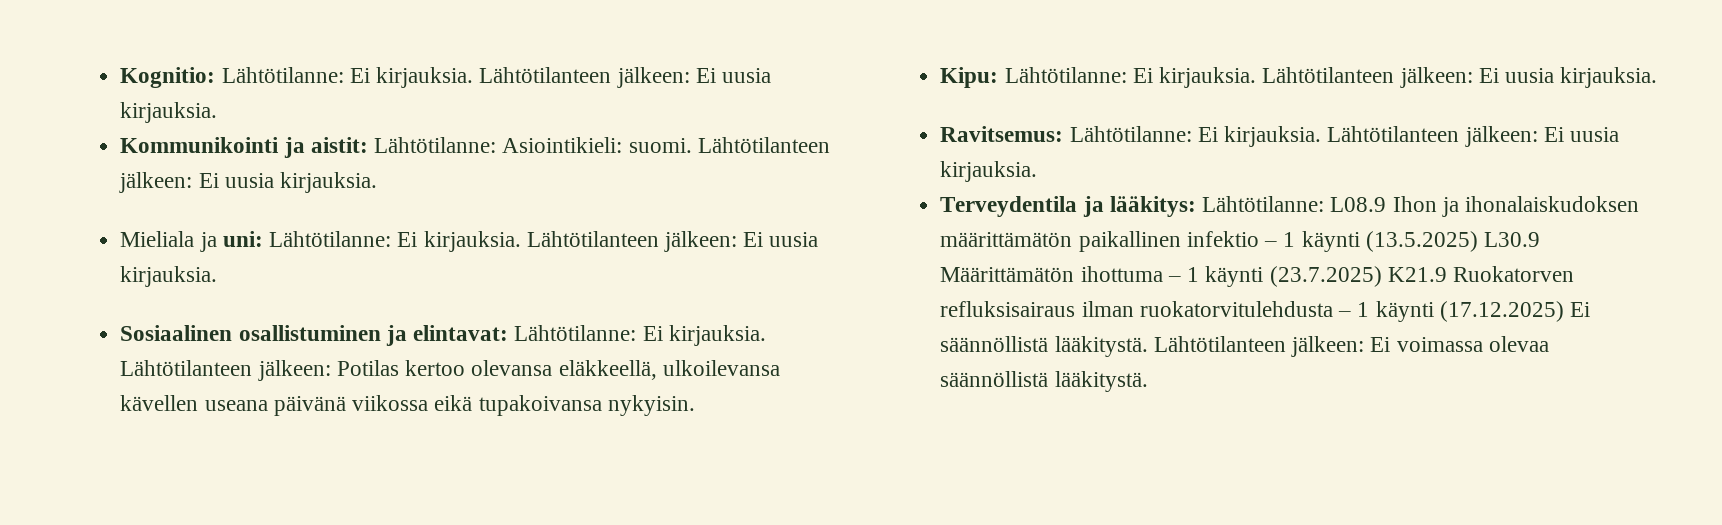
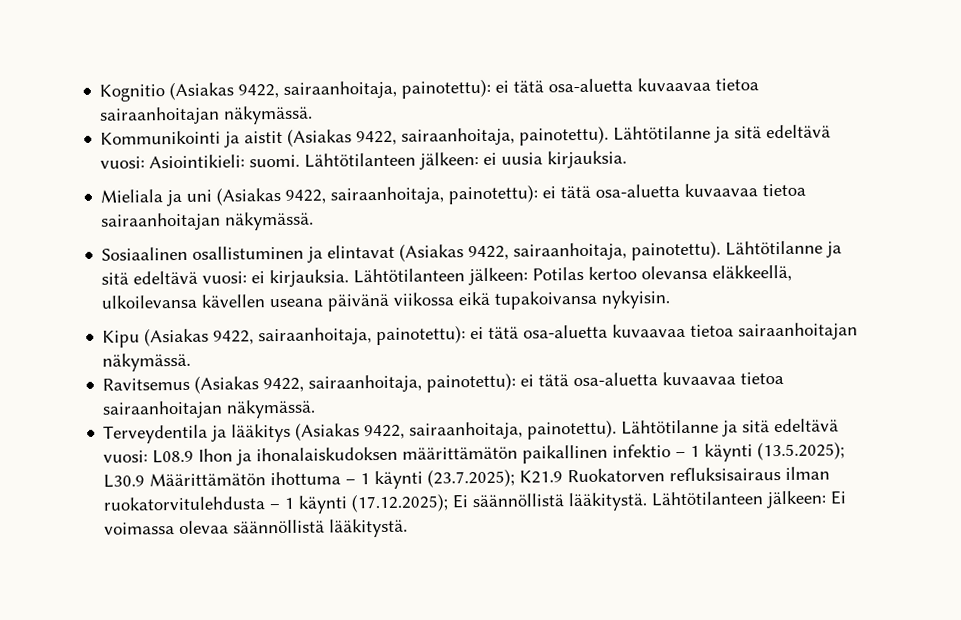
- Kognitio: Lähtötilanne: Ei kirjauksia. Lähtötilanteen jälkeen: Ei uusia kirjauksia.
- Kommunikointi ja aistit: Lähtötilanne: Asiointikieli: suomi. Lähtötilanteen jälkeen: Ei uusia kirjauksia.
+ Kognitio (Asiakas 9422, sairaanhoitaja, painotettu): ei tätä osa-aluetta kuvaavaa tietoa sairaanhoitajan näkymässä.
+ Kommunikointi ja aistit (Asiakas 9422, sairaanhoitaja, painotettu). Lähtötilanne ja sitä edeltävä vuosi: Asiointikieli: suomi. Lähtötilanteen jälkeen: ei uusia kirjauksia.
- Mieliala ja uni: Lähtötilanne: Ei kirjauksia. Lähtötilanteen jälkeen: Ei uusia kirjauksia.
- Sosiaalinen osallistuminen ja elintavat: Lähtötilanne: Ei kirjauksia.
+ Mieliala ja uni (Asiakas 9422, sairaanhoitaja, painotettu): ei tätä osa-aluetta kuvaavaa tietoa sairaanhoitajan näkymässä.
+ Sosiaalinen osallistuminen ja elintavat (Asiakas 9422, sairaanhoitaja, painotettu). Lähtötilanne ja sitä edeltävä vuosi: ei kirjauksia.
- Kipu: Lähtötilanne: Ei kirjauksia. Lähtötilanteen jälkeen: Ei uusia kirjauksia.
- Ravitsemus: Lähtötilanne: Ei kirjauksia. Lähtötilanteen jälkeen: Ei uusia kirjauksia.
- Terveydentila ja lääkitys: Lähtötilanne: L08.9 Ihon ja ihonalaiskudoksen määrittämätön paikallinen infektio – 1 käynti (13.5.2025) L30.9 Määrittämätön ihottuma – 1 käynti (23.7.2025) K21.9 Ruokatorven refluksisairaus ilman ruokatorvitulehdusta – 1 käynti (17.12.2025) Ei säännöllistä lääkitystä.
+ Kipu (Asiakas 9422, sairaanhoitaja, painotettu): ei tätä osa-aluetta kuvaavaa tietoa sairaanhoitajan näkymässä.
+ Ravitsemus (Asiakas 9422, sairaanhoitaja, painotettu): ei tätä osa-aluetta kuvaavaa tietoa sairaanhoitajan näkymässä.
+ Terveydentila ja lääkitys (Asiakas 9422, sairaanhoitaja, painotettu). Lähtötilanne ja sitä edeltävä vuosi: L08.9 Ihon ja ihonalaiskudoksen määrittämätön paikallinen infektio – 1 käynti (13.5.2025); L30.9 Määrittämätön ihottuma – 1 käynti (23.7.2025); K21.9 Ruokatorven refluksisairaus ilman ruokatorvitulehdusta – 1 käynti (17.12.2025); Ei säännöllistä lääkitystä.

